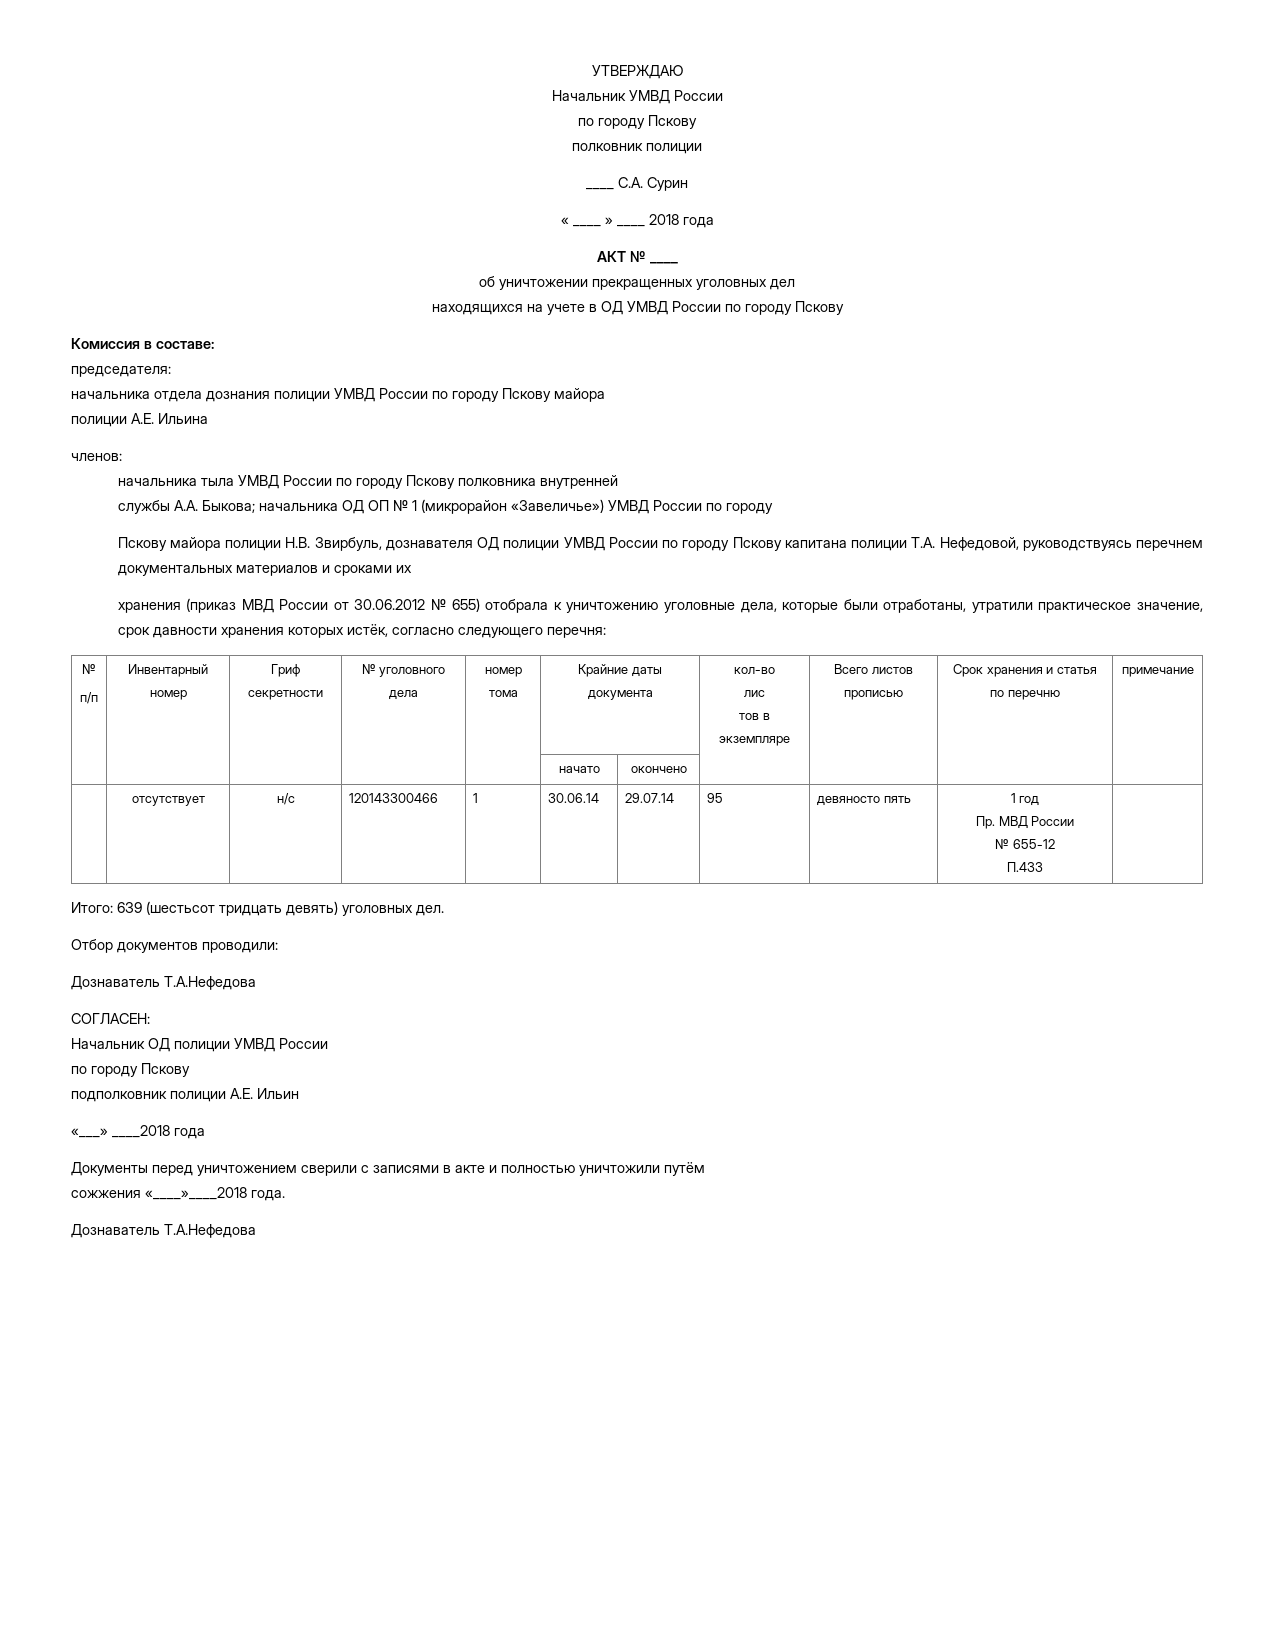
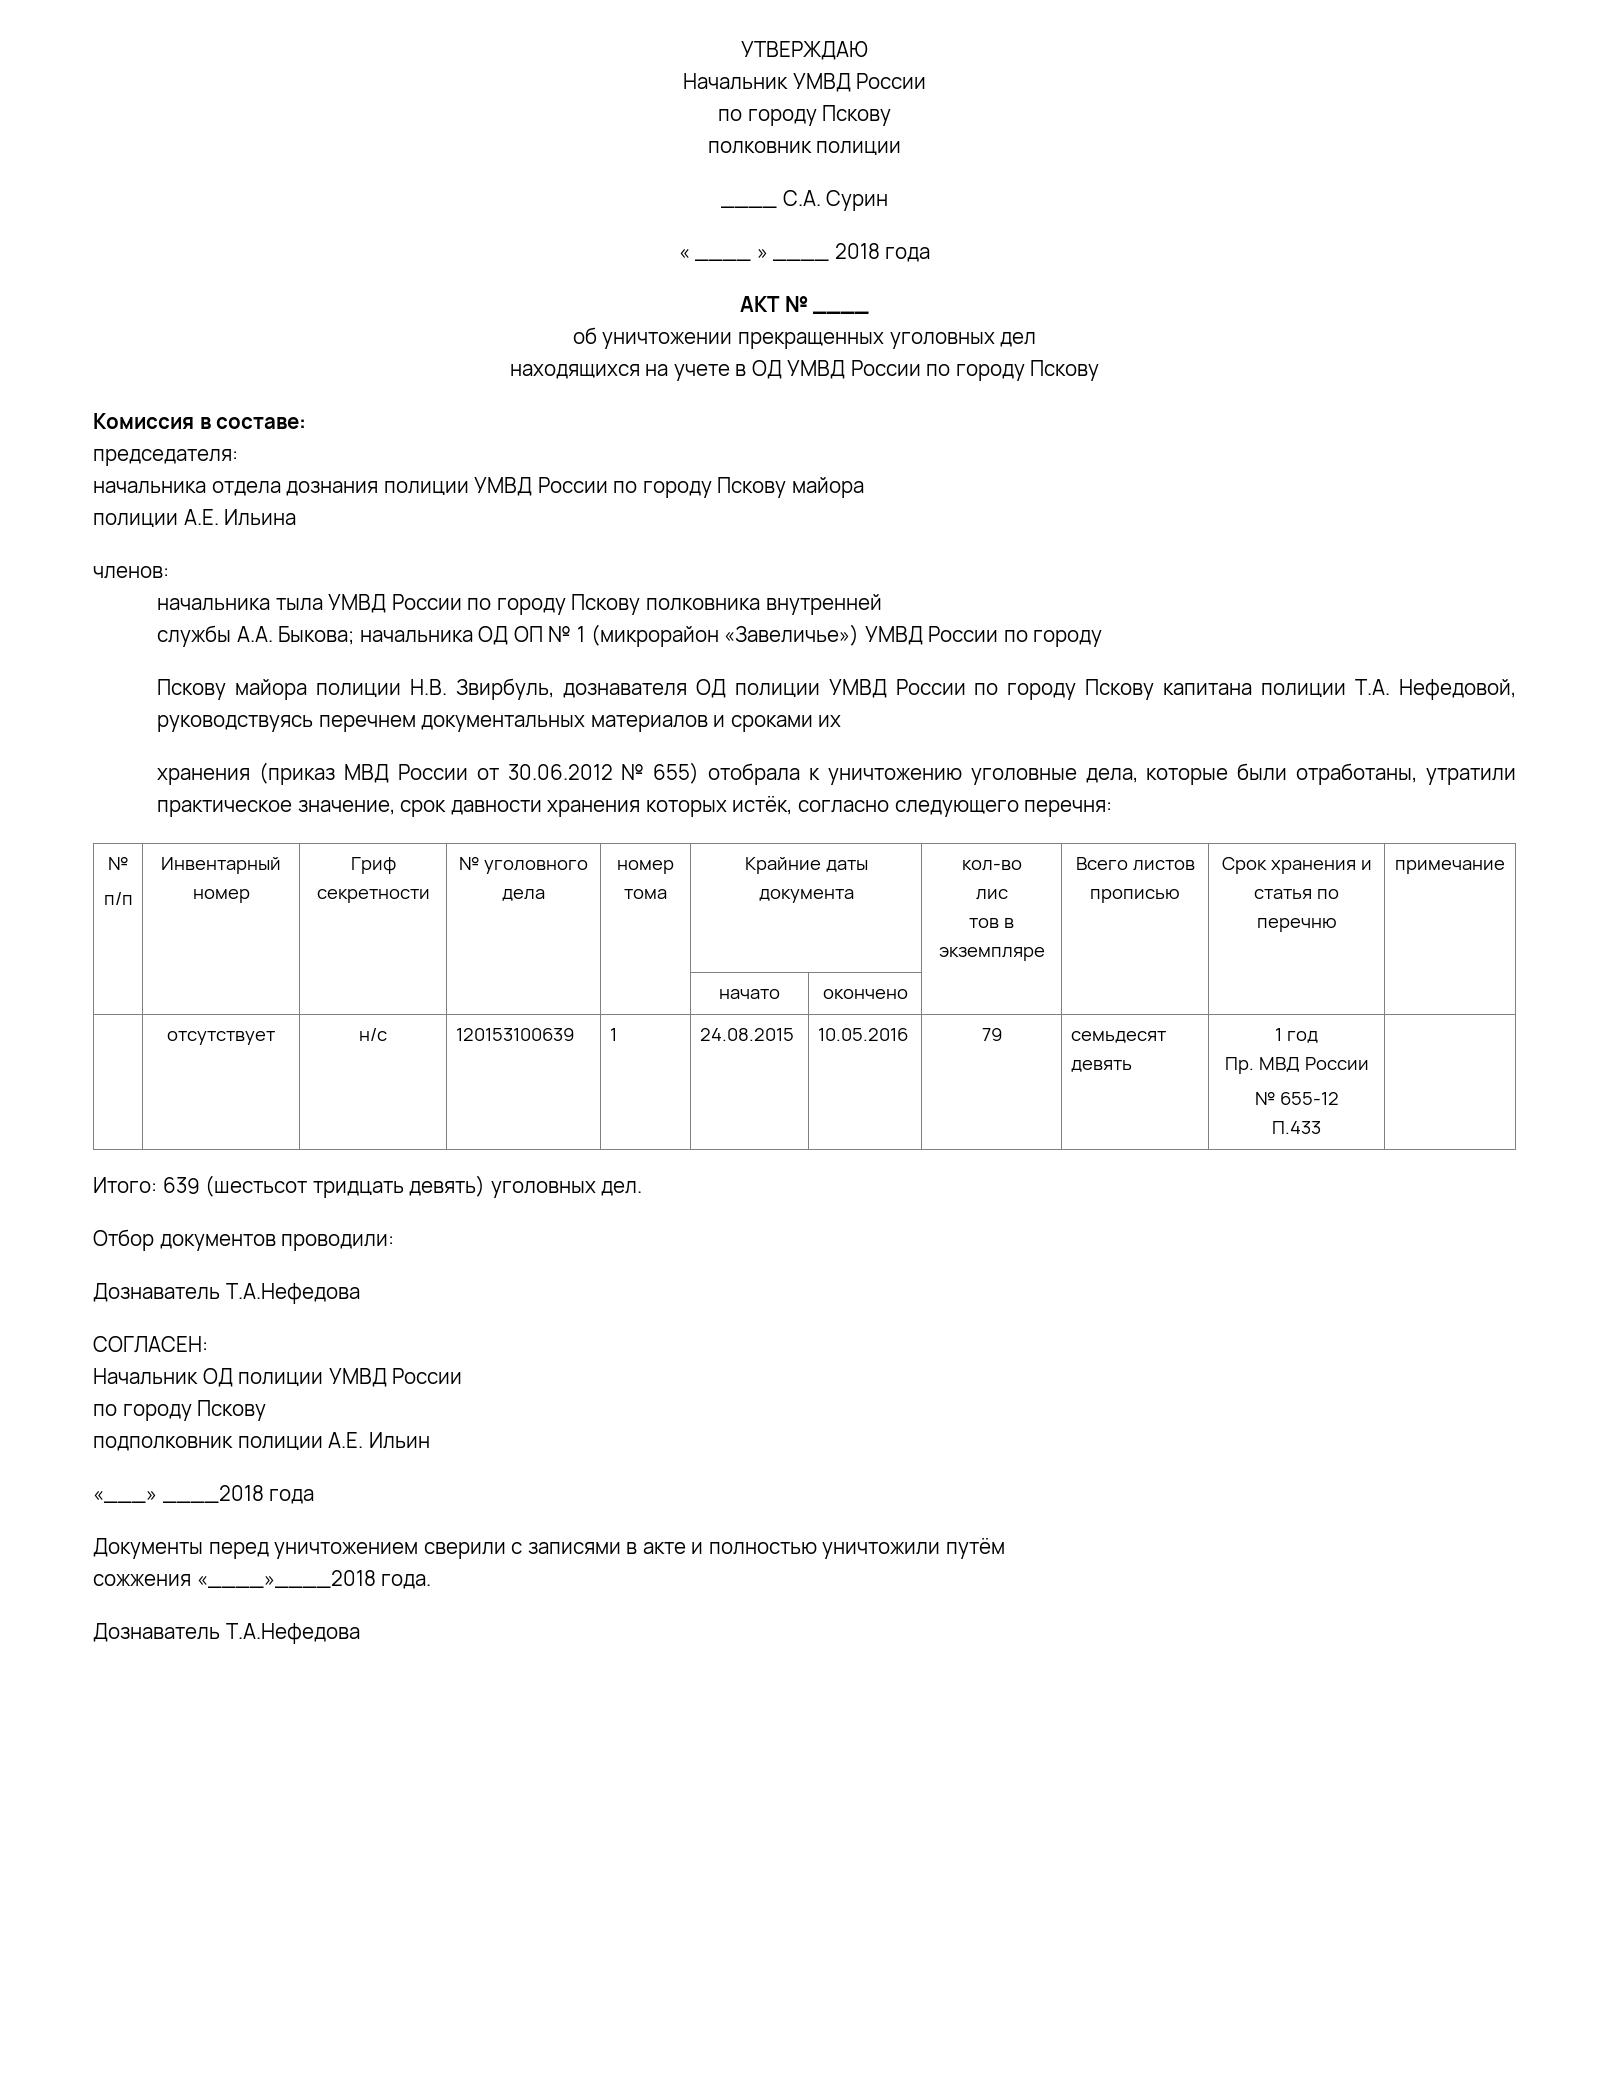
- | отсутствует | н/с | 120143300466 | 1 | 30.06.14 | 29.07.14 | 95 | девяносто пять | 1 год
+ | отсутствует | н/с | 120153100639 | 1 | 24.08.2015 | 10.05.2016 | 79 | семьдесят девять | 1 год

